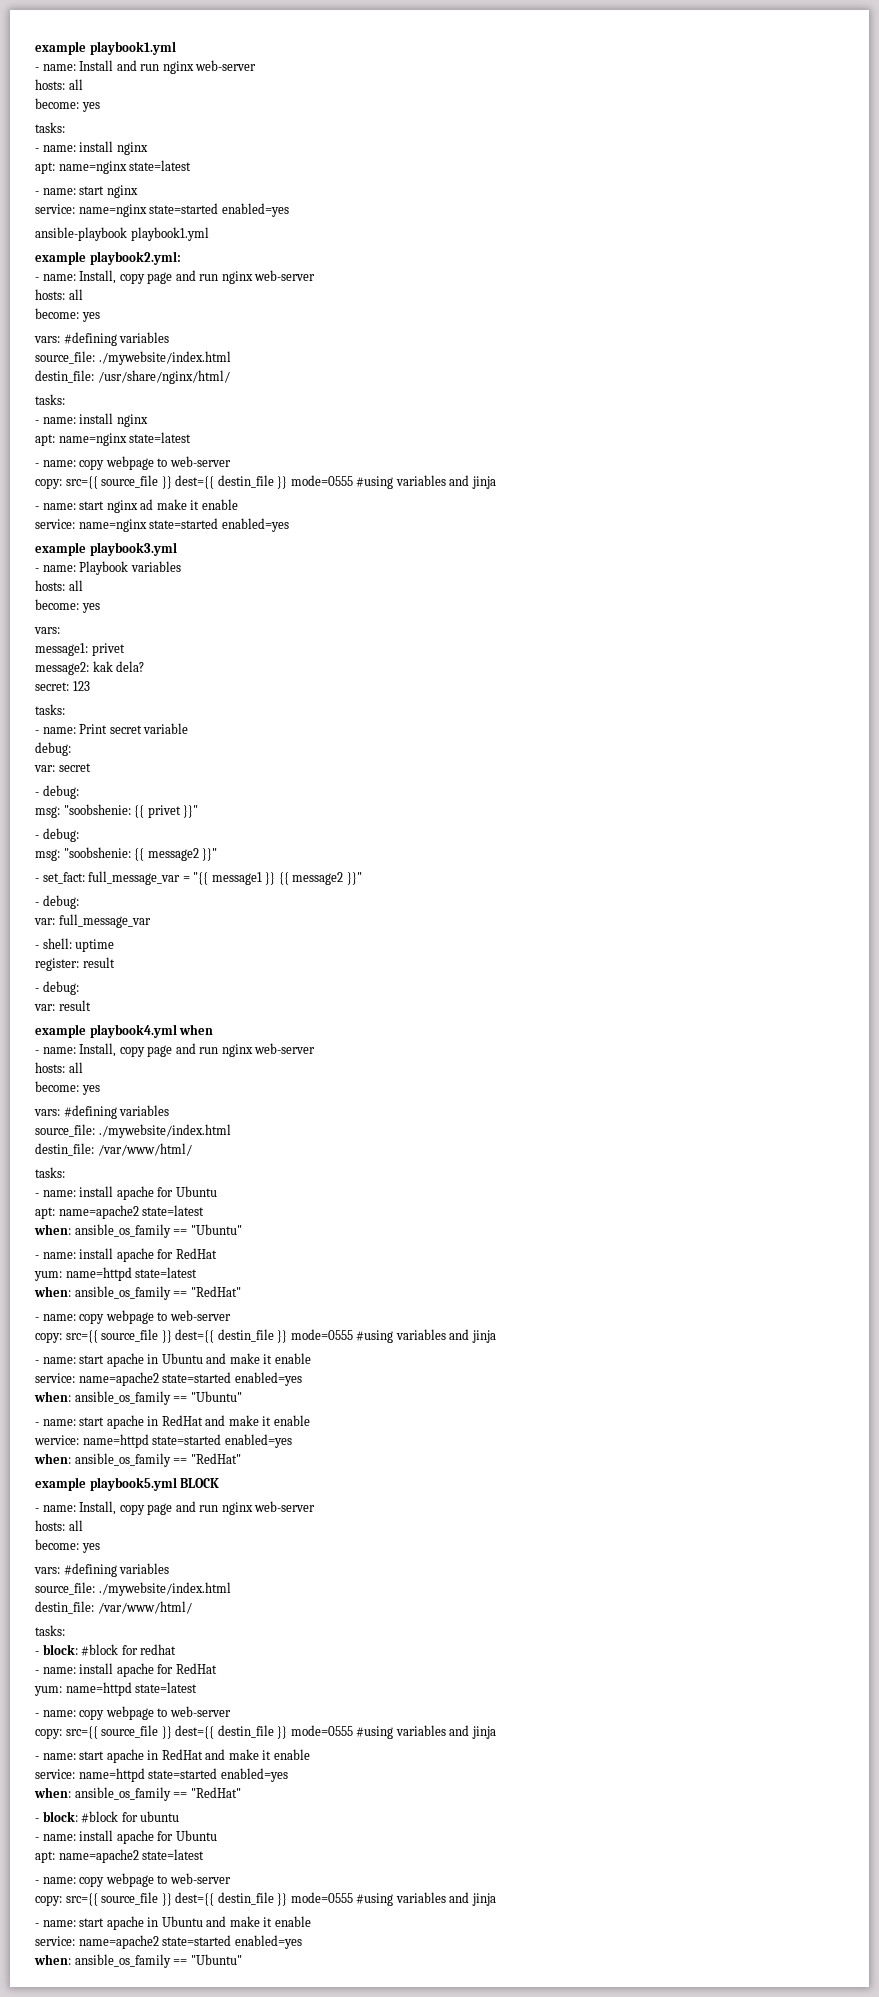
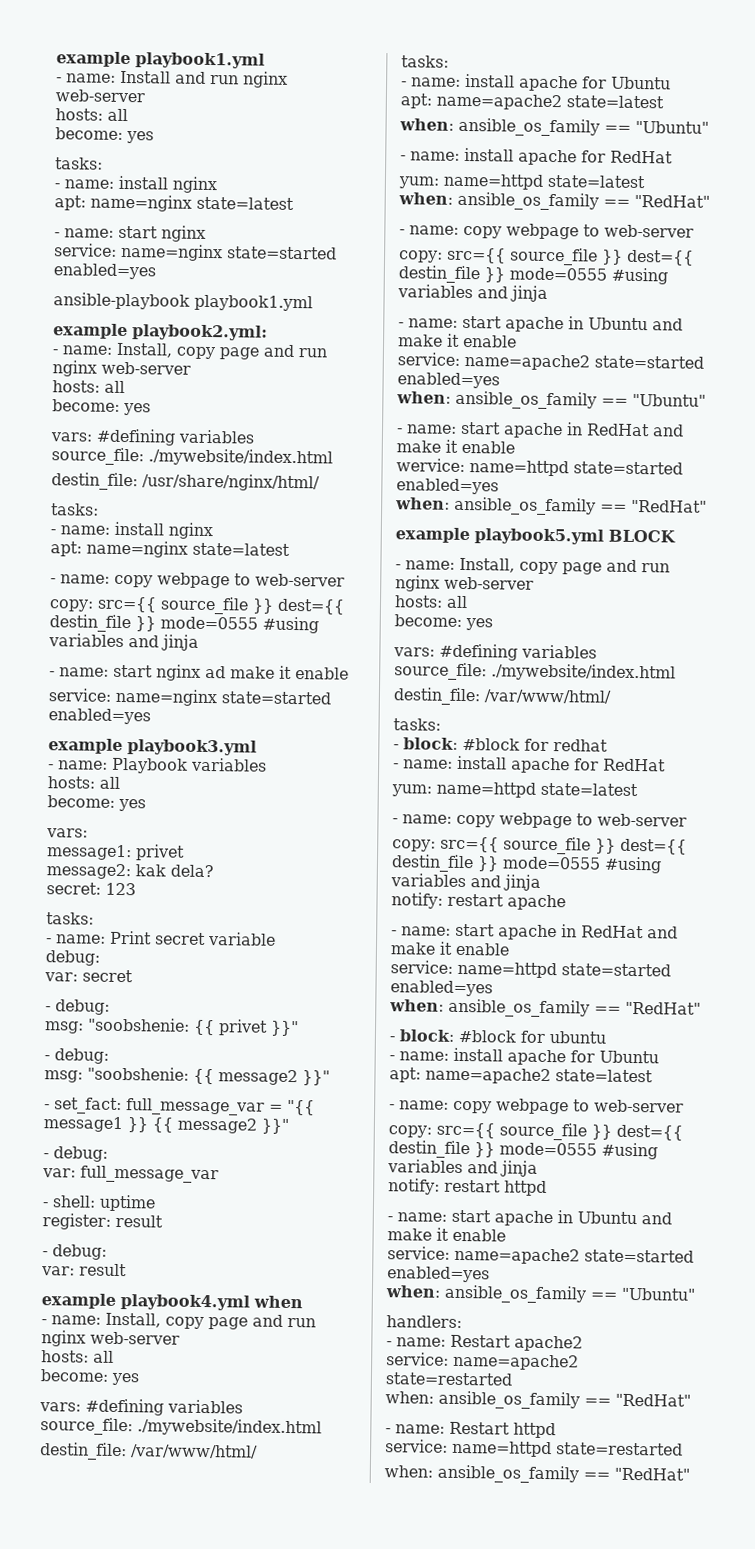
+ notify: restart apache
+ notify: restart httpd
+ handlers:
+ - name: Restart apache2
+ service: name=apache2 state=restarted
+ when: ansible_os_family == "RedHat"
+ - name: Restart httpd
+ service: name=httpd state=restarted
+ when: ansible_os_family == "RedHat"

